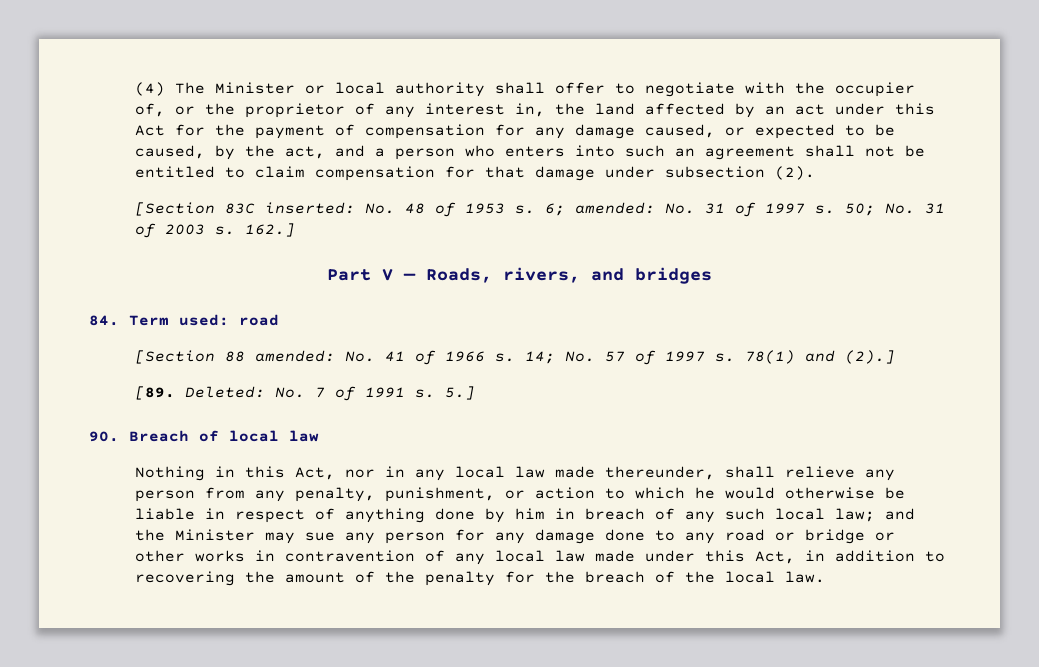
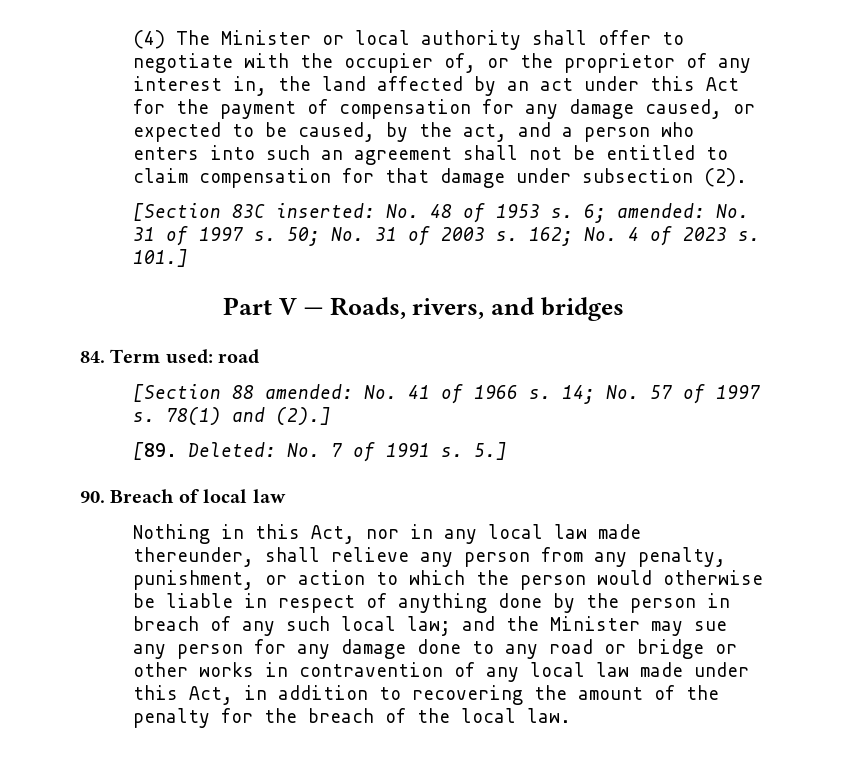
- 162.]
+ 162; No. 4 of 2023 s. 101.]
- Nothing in this Act, nor in any local law made thereunder, shall relieve any person from any penalty, punishment, or action to which he would otherwise be liable in respect of anything done by him in breach of any such local law;
+ Nothing in this Act, nor in any local law made thereunder, shall relieve any person from any penalty, punishment, or action to which the person would otherwise be liable in respect of anything done by the person in breach of any such local law;

